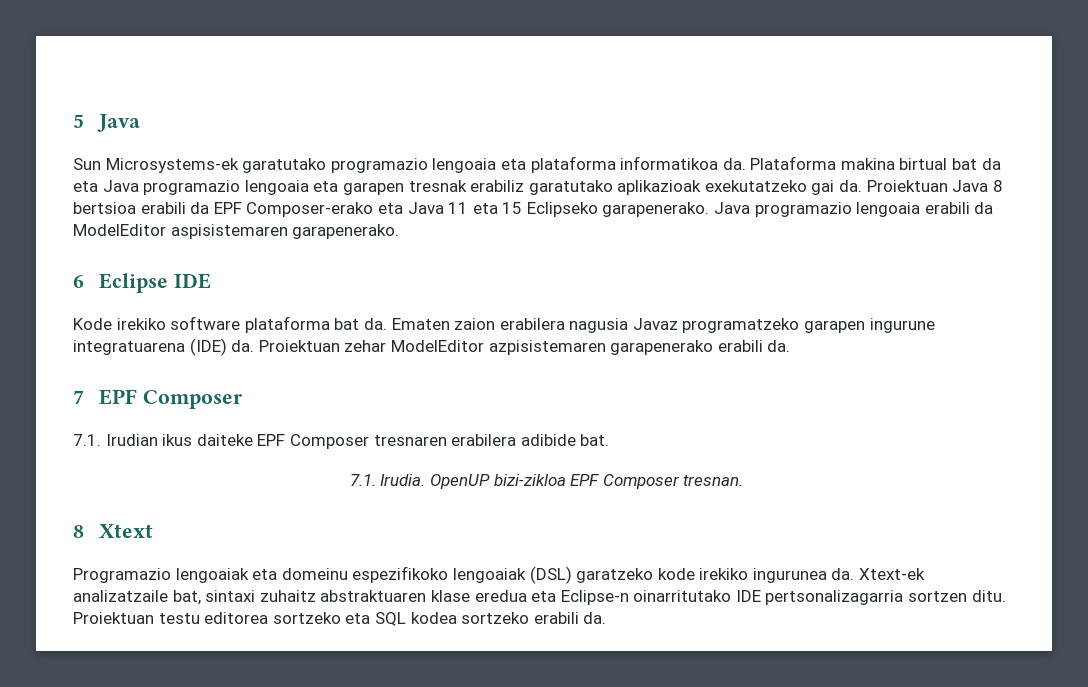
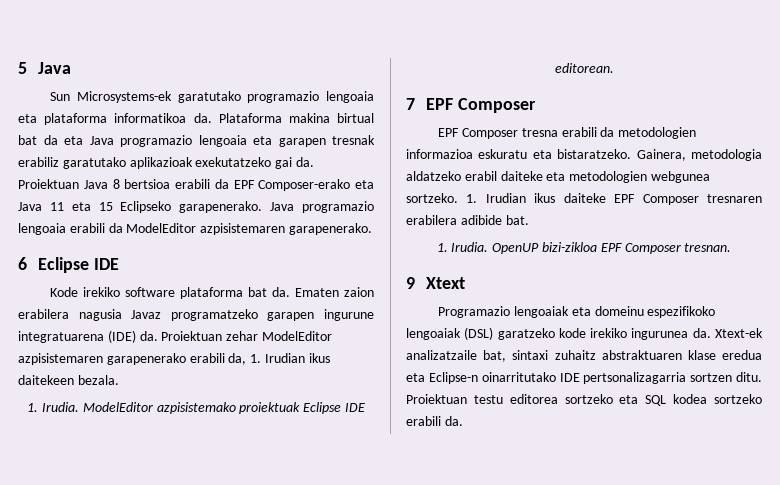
- Java programazio lengoaia erabili da ModelEditor aspisistemaren garapenerako.
+ Java programazio lengoaia erabili da ModelEditor azpisistemaren garapenerako.
- Proiektuan zehar ModelEditor azpisistemaren garapenerako erabili da.
+ Proiektuan zehar ModelEditor azpisistemaren garapenerako erabili da, 1. Irudian ikus daitekeen bezala.
+ 1. Irudia. ModelEditor azpisistemako proiektuak Eclipse IDE editorean.
  7 EPF Composer
- 7.1. Irudian ikus daiteke EPF Composer tresnaren erabilera adibide bat.
- 7.1. Irudia.
+ EPF Composer tresna erabili da metodologien informazioa eskuratu eta bistaratzeko. Gainera, metodologia aldatzeko erabil daiteke eta metodologien webgunea sortzeko. 1. Irudian ikus daiteke EPF Composer tresnaren erabilera adibide bat.
+ 1. Irudia.
- 8 Xtext
+ 9 Xtext

